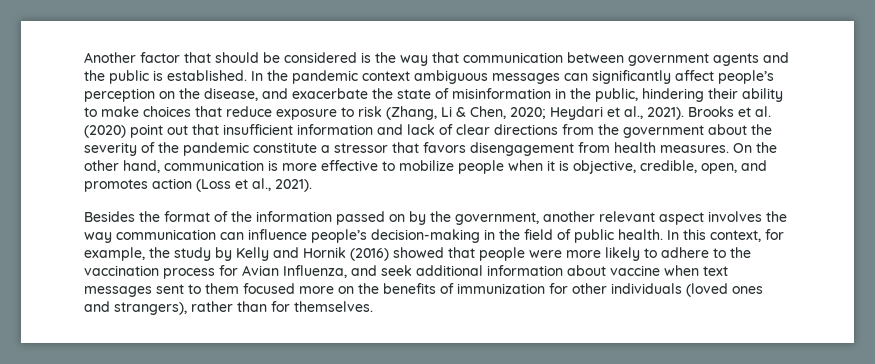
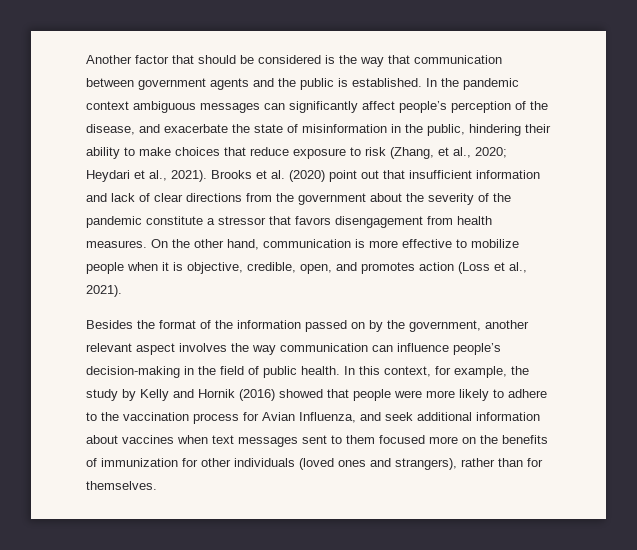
- In the pandemic context ambiguous messages can significantly affect people’s perception on the disease, and exacerbate the state of misinformation in the public, hindering their ability to make choices that reduce exposure to risk (Zhang, Li & Chen, 2020; Heydari et al., 2021).
+ In the pandemic context ambiguous messages can significantly affect people’s perception of the disease, and exacerbate the state of misinformation in the public, hindering their ability to make choices that reduce exposure to risk (Zhang, et al., 2020; Heydari et al., 2021).
- In this context, for example, the study by Kelly and Hornik (2016) showed that people were more likely to adhere to the vaccination process for Avian Influenza, and seek additional information about vaccine when text messages sent to them focused more on the benefits of immunization for other individuals (loved ones and strangers), rather than for themselves.
+ In this context, for example, the study by Kelly and Hornik (2016) showed that people were more likely to adhere to the vaccination process for Avian Influenza, and seek additional information about vaccines when text messages sent to them focused more on the benefits of immunization for other individuals (loved ones and strangers), rather than for themselves.

